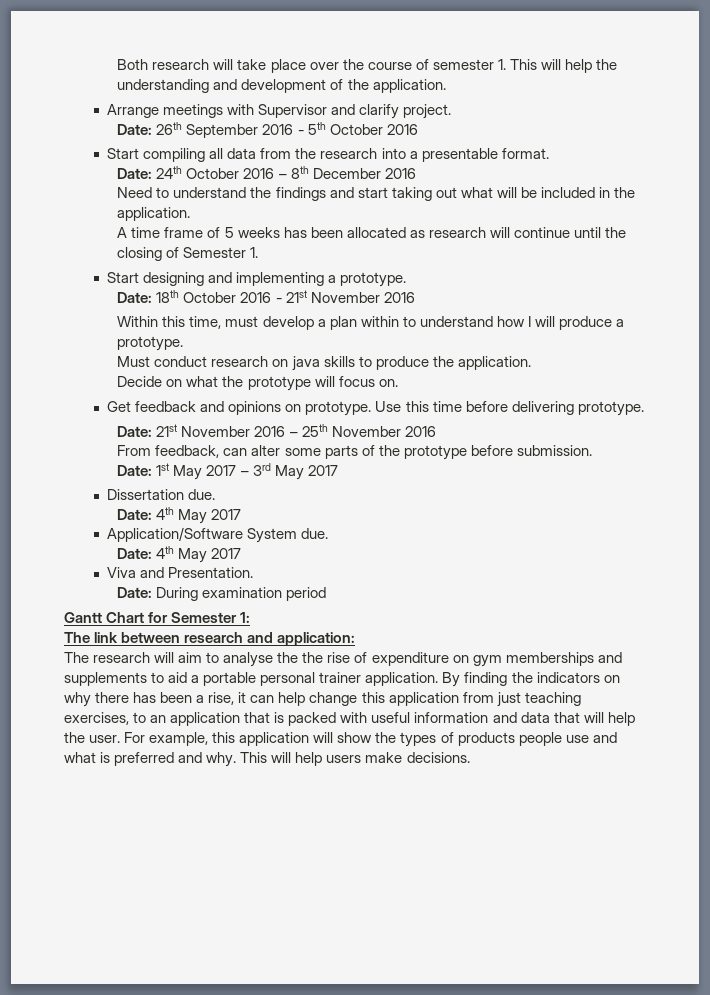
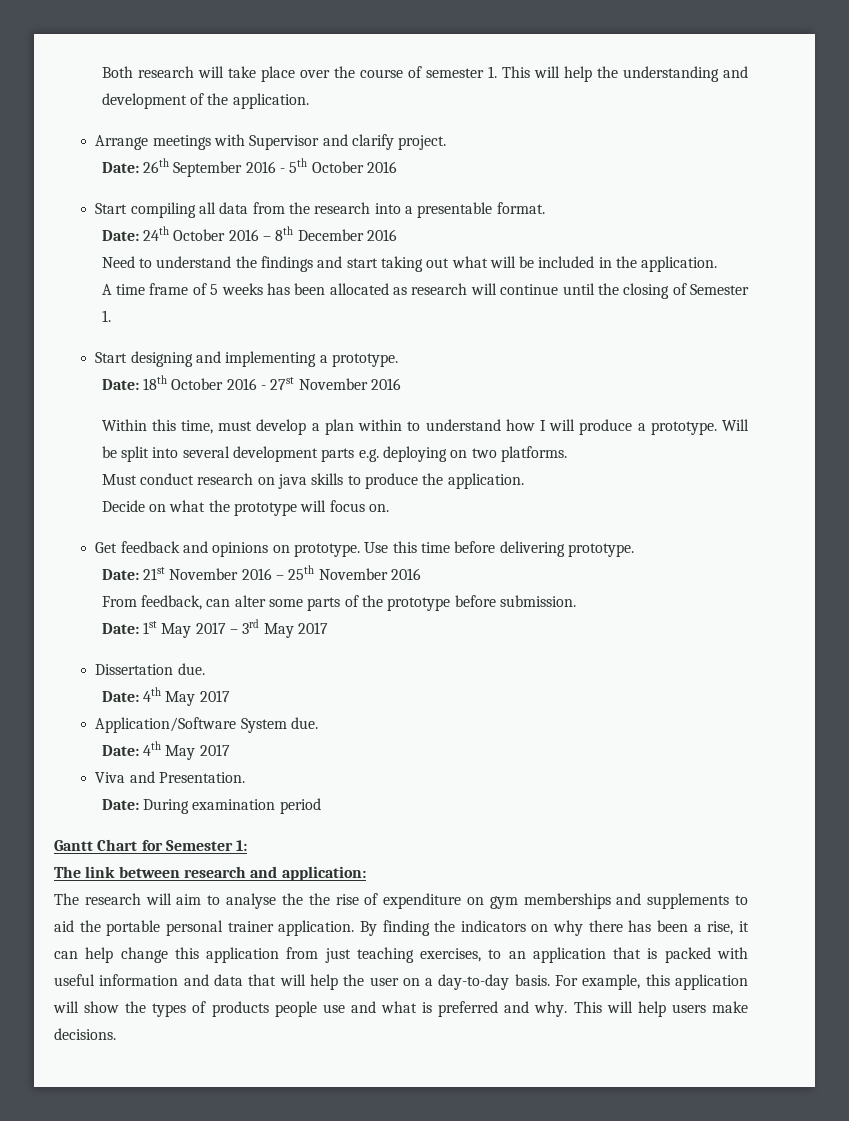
- Date: 18th October 2016 - 21st November 2016
+ Date: 18th October 2016 - 27st November 2016
+ Will be split into several development parts e.g. deploying on two platforms.
- The research will aim to analyse the the rise of expenditure on gym memberships and supplements to aid a portable personal trainer application.
+ The research will aim to analyse the the rise of expenditure on gym memberships and supplements to aid the portable personal trainer application.
- By finding the indicators on why there has been a rise, it can help change this application from just teaching exercises, to an application that is packed with useful information and data that will help the user.
+ By finding the indicators on why there has been a rise, it can help change this application from just teaching exercises, to an application that is packed with useful information and data that will help the user on a day-to-day basis.

